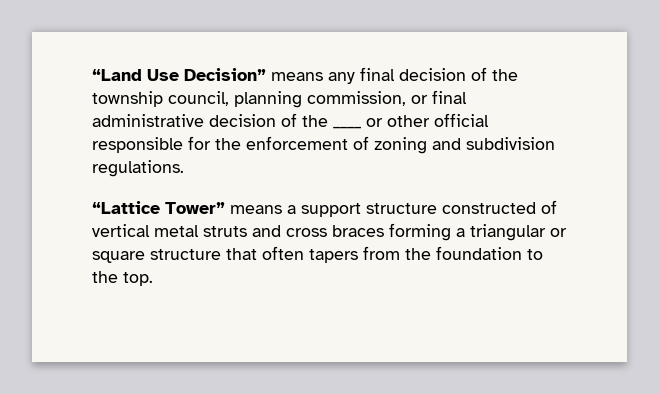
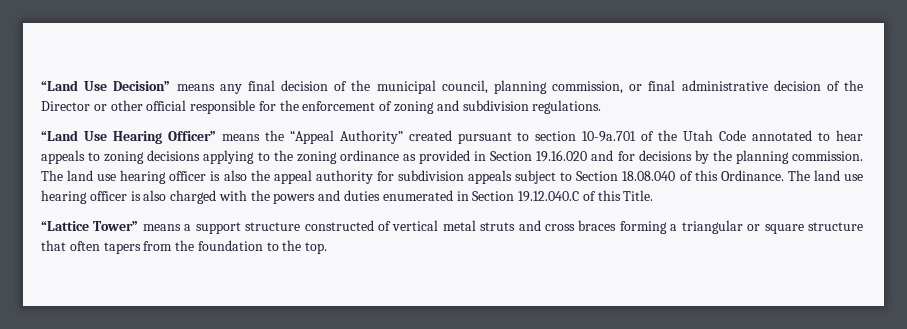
- “Land Use Decision” means any final decision of the township council, planning commission, or final administrative decision of the ____ or other official responsible for the enforcement of zoning and subdivision regulations.
+ “Land Use Decision” means any final decision of the municipal council, planning commission, or final administrative decision of the Director or other official responsible for the enforcement of zoning and subdivision regulations.
+ “Land Use Hearing Officer” means the “Appeal Authority” created pursuant to section 10-9a.701 of the Utah Code annotated to hear appeals to zoning decisions applying to the zoning ordinance as provided in Section 19.16.020 and for decisions by the planning commission. The land use hearing officer is also the appeal authority for subdivision appeals subject to Section 18.08.040 of this Ordinance. The land use hearing officer is also charged with the powers and duties enumerated in Section 19.12.040.C of this Title.

